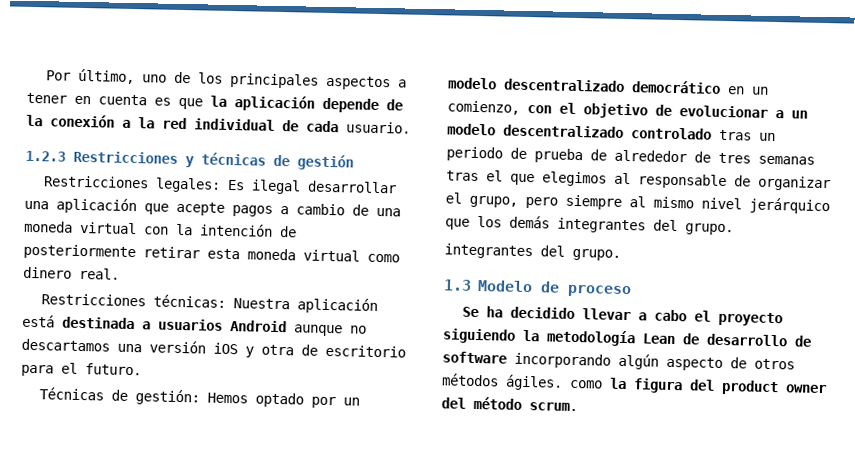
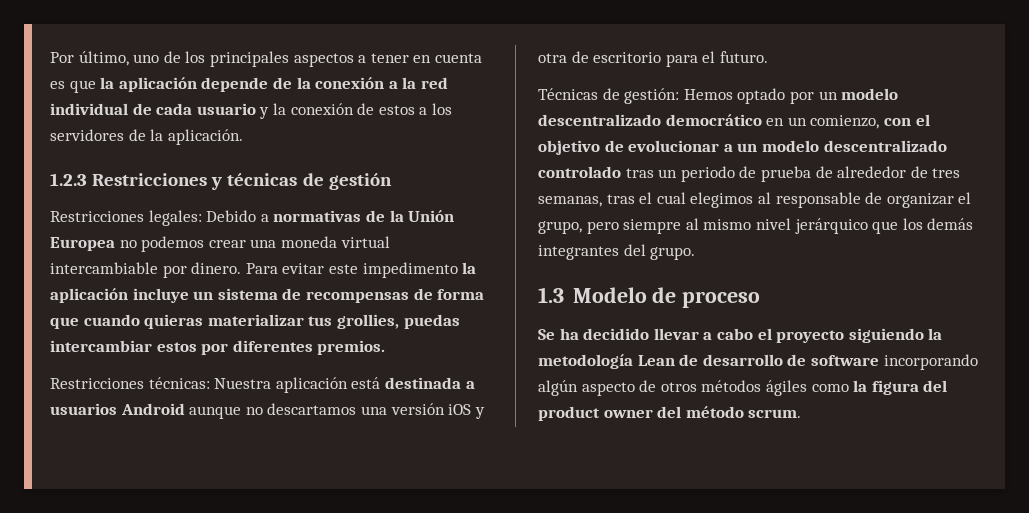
- Por último, uno de los principales aspectos a tener en cuenta es que la aplicación depende de la conexión a la red individual de cada usuario.
+ Por último, uno de los principales aspectos a tener en cuenta es que la aplicación depende de la conexión a la red individual de cada usuario y la conexión de estos a los servidores de la aplicación.
- Restricciones legales: Es ilegal desarrollar una aplicación que acepte pagos a cambio de una moneda virtual con la intención de posteriormente retirar esta moneda virtual como dinero real.
+ Restricciones legales: Debido a normativas de la Unión Europea no podemos crear una moneda virtual intercambiable por dinero. Para evitar este impedimento la aplicación incluye un sistema de recompensas de forma que cuando quieras materializar tus grollies, puedas intercambiar estos por diferentes premios.
- Técnicas de gestión: Hemos optado por un modelo descentralizado democrático en un comienzo, con el objetivo de evolucionar a un modelo descentralizado controlado tras un periodo de prueba de alrededor de tres semanas tras el que elegimos al responsable de organizar el grupo, pero siempre al mismo nivel jerárquico que los demás integrantes del grupo.
- integrantes del grupo.
+ Técnicas de gestión: Hemos optado por un modelo descentralizado democrático en un comienzo, con el objetivo de evolucionar a un modelo descentralizado controlado tras un periodo de prueba de alrededor de tres semanas, tras el cual elegimos al responsable de organizar el grupo, pero siempre al mismo nivel jerárquico que los demás integrantes del grupo.
- Se ha decidido llevar a cabo el proyecto siguiendo la metodología Lean de desarrollo de software incorporando algún aspecto de otros métodos ágiles. como la figura del product owner del método scrum.
+ Se ha decidido llevar a cabo el proyecto siguiendo la metodología Lean de desarrollo de software incorporando algún aspecto de otros métodos ágiles como la figura del product owner del método scrum.

